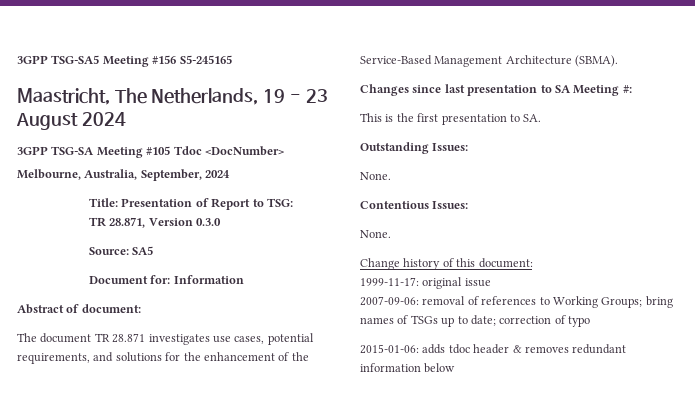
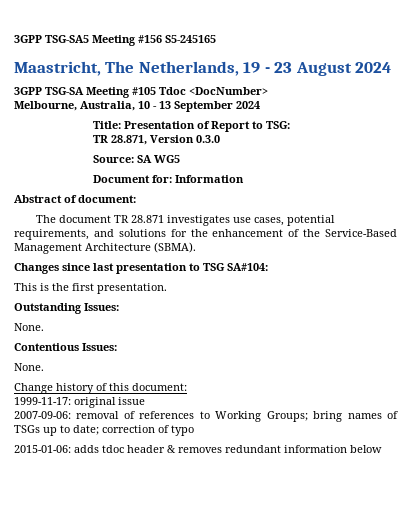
- Melbourne, Australia, September, 2024
+ Melbourne, Australia, 10 - 13 September 2024
- Source: SA5
+ Source: SA WG5
- Changes since last presentation to SA Meeting #:
+ Changes since last presentation to TSG SA#104:
- This is the first presentation to SA.
+ This is the first presentation.

